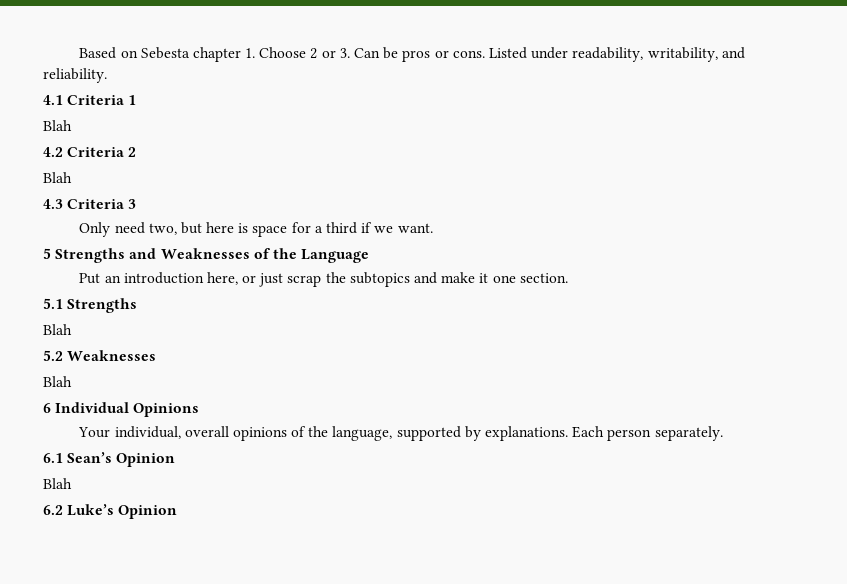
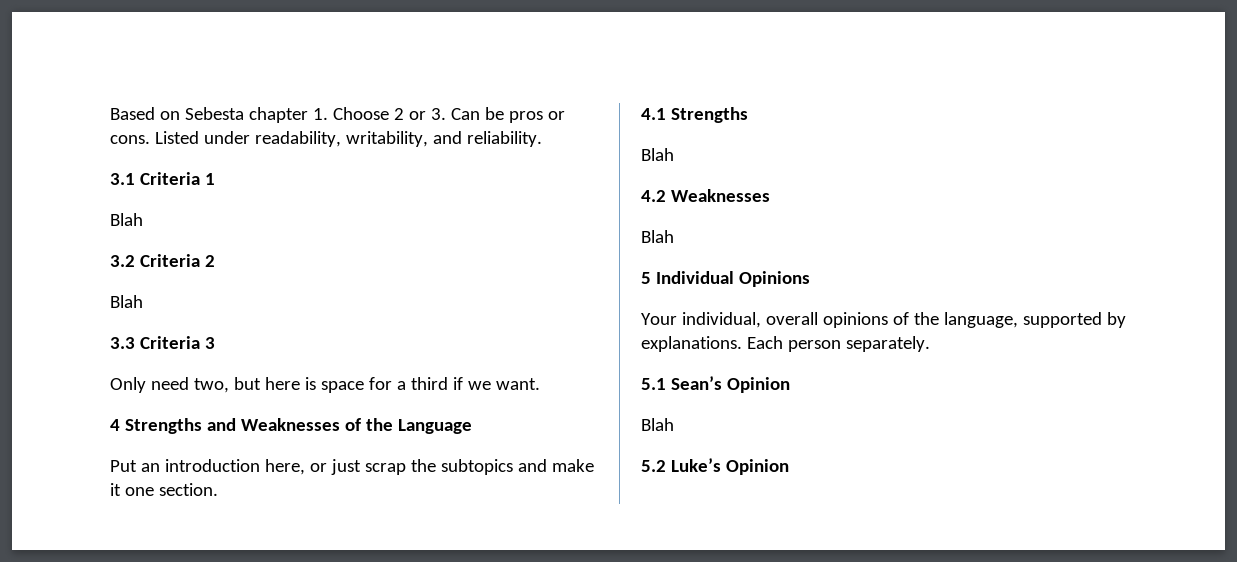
- 4.1 Criteria 1
+ 3.1 Criteria 1
- 4.2 Criteria 2
+ 3.2 Criteria 2
- 4.3 Criteria 3
+ 3.3 Criteria 3
- 5 Strengths and Weaknesses of the Language
+ 4 Strengths and Weaknesses of the Language
- 5.1 Strengths
+ 4.1 Strengths
- 5.2 Weaknesses
+ 4.2 Weaknesses
- 6 Individual Opinions
+ 5 Individual Opinions
- 6.1 Sean’s Opinion
+ 5.1 Sean’s Opinion
- 6.2 Luke’s Opinion
+ 5.2 Luke’s Opinion

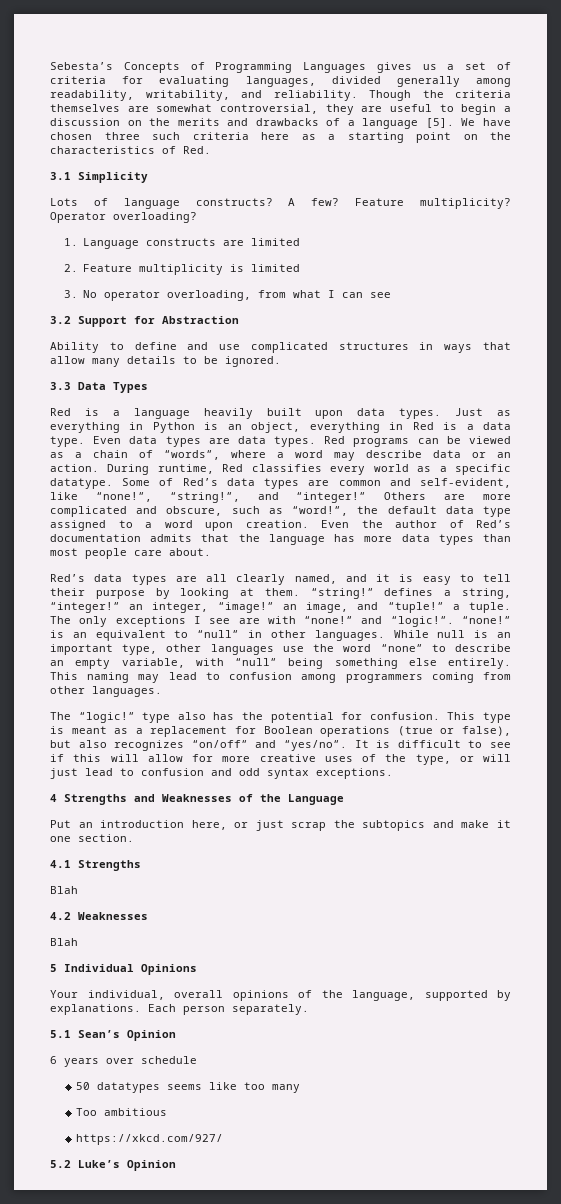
- Based on Sebesta chapter 1. Choose 2 or 3. Can be pros or cons. Listed under readability, writability, and reliability.
- 3.1 Criteria 1
- Blah
+ Sebesta’s Concepts of Programming Languages gives us a set of criteria for evaluating languages, divided generally among readability, writability, and reliability. Though the criteria themselves are somewhat controversial, they are useful to begin a discussion on the merits and drawbacks of a language [5]. We have chosen three such criteria here as a starting point on the characteristics of Red.
+ 3.1 Simplicity
+ Lots of language constructs? A few? Feature multiplicity? Operator overloading?
+ 1. Language constructs are limited
+ 2. Feature multiplicity is limited
+ 3. No operator overloading, from what I can see
- 3.2 Criteria 2
- Blah
- 3.3 Criteria 3
- Only need two, but here is space for a third if we want.
+ 3.2 Support for Abstraction
+ Ability to define and use complicated structures in ways that allow many details to be ignored.
+ 3.3 Data Types
+ Red is a language heavily built upon data types. Just as everything in Python is an object, everything in Red is a data type. Even data types are data types. Red programs can be viewed as a chain of “words”, where a word may describe data or an action. During runtime, Red classifies every world as a specific datatype. Some of Red’s data types are common and self-evident, like “none!”, “string!”, and “integer!” Others are more complicated and obscure, such as “word!”, the default data type assigned to a word upon creation. Even the author of Red’s documentation admits that the language has more data types than most people care about.
+ Red’s data types are all clearly named, and it is easy to tell their purpose by looking at them. “string!” defines a string, “integer!” an integer, “image!” an image, and “tuple!” a tuple. The only exceptions I see are with “none!” and “logic!”. “none!” is an equivalent to “null” in other languages. While null is an important type, other languages use the word “none” to describe an empty variable, with “null” being something else entirely. This naming may lead to confusion among programmers coming from other languages.
+ The “logic!” type also has the potential for confusion. This type is meant as a replacement for Boolean operations (true or false), but also recognizes “on/off” and “yes/no”. It is difficult to see if this will allow for more creative uses of the type, or will just lead to confusion and odd syntax exceptions.
  5.1 Sean’s Opinion
- Blah
+ 6 years over schedule
+ 50 datatypes seems like too many
+ Too ambitious
+ https://xkcd.com/927/

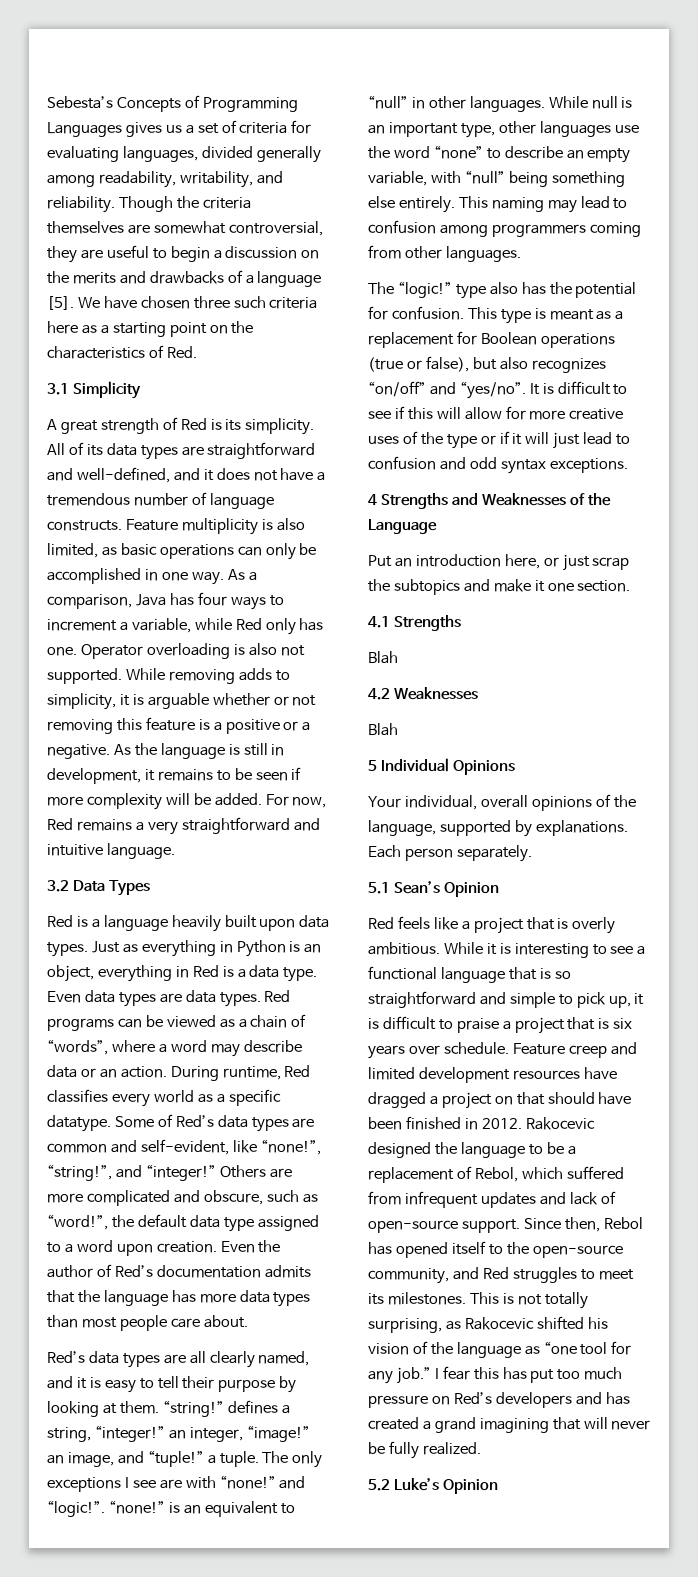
- Lots of language constructs? A few? Feature multiplicity? Operator overloading?
- 1. Language constructs are limited
- 2. Feature multiplicity is limited
- 3. No operator overloading, from what I can see
- 3.2 Support for Abstraction
- Ability to define and use complicated structures in ways that allow many details to be ignored.
- 3.3 Data Types
+ A great strength of Red is its simplicity. All of its data types are straightforward and well-defined, and it does not have a tremendous number of language constructs. Feature multiplicity is also limited, as basic operations can only be accomplished in one way. As a comparison, Java has four ways to increment a variable, while Red only has one. Operator overloading is also not supported. While removing adds to simplicity, it is arguable whether or not removing this feature is a positive or a negative. As the language is still in development, it remains to be seen if more complexity will be added. For now, Red remains a very straightforward and intuitive language.
+ 3.2 Data Types
- It is difficult to see if this will allow for more creative uses of the type, or will just lead to confusion and odd syntax exceptions.
+ It is difficult to see if this will allow for more creative uses of the type or if it will just lead to confusion and odd syntax exceptions.
- 6 years over schedule
- 50 datatypes seems like too many
- Too ambitious
- https://xkcd.com/927/
+ Red feels like a project that is overly ambitious. While it is interesting to see a functional language that is so straightforward and simple to pick up, it is difficult to praise a project that is six years over schedule. Feature creep and limited development resources have dragged a project on that should have been finished in 2012. Rakocevic designed the language to be a replacement of Rebol, which suffered from infrequent updates and lack of open-source support. Since then, Rebol has opened itself to the open-source community, and Red struggles to meet its milestones. This is not totally surprising, as Rakocevic shifted his vision of the language as “one tool for any job.” I fear this has put too much pressure on Red’s developers and has created a grand imagining that will never be fully realized.

